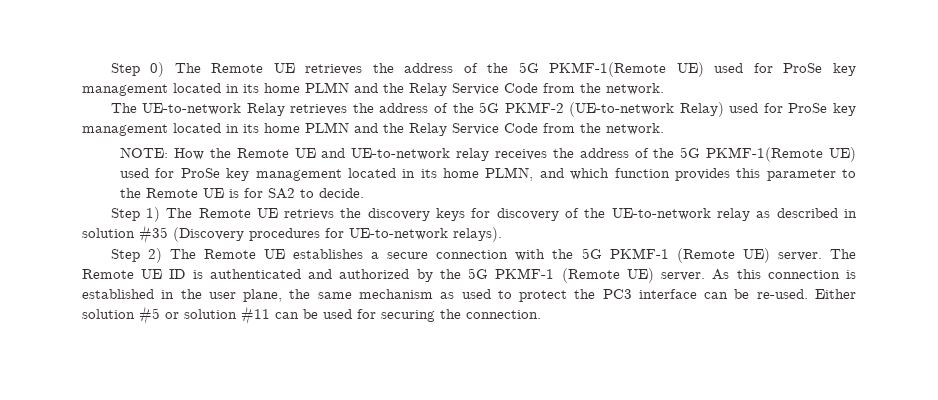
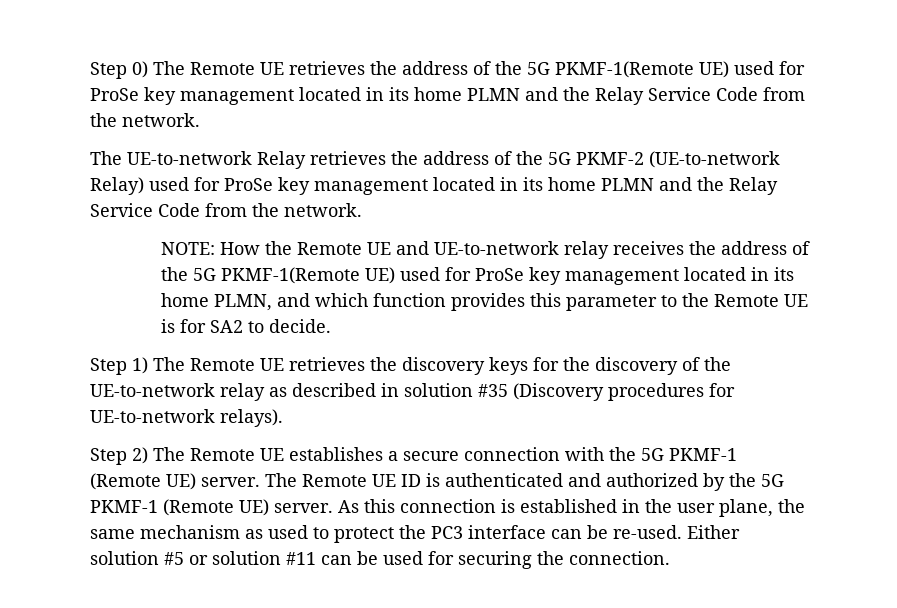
- Step 1) The Remote UE retrievs the discovery keys for discovery of the UE-to-network relay as described in solution #35 (Discovery procedures for UE-to-network relays).
+ Step 1) The Remote UE retrieves the discovery keys for the discovery of the UE-to-network relay as described in solution #35 (Discovery procedures for UE-to-network relays).

